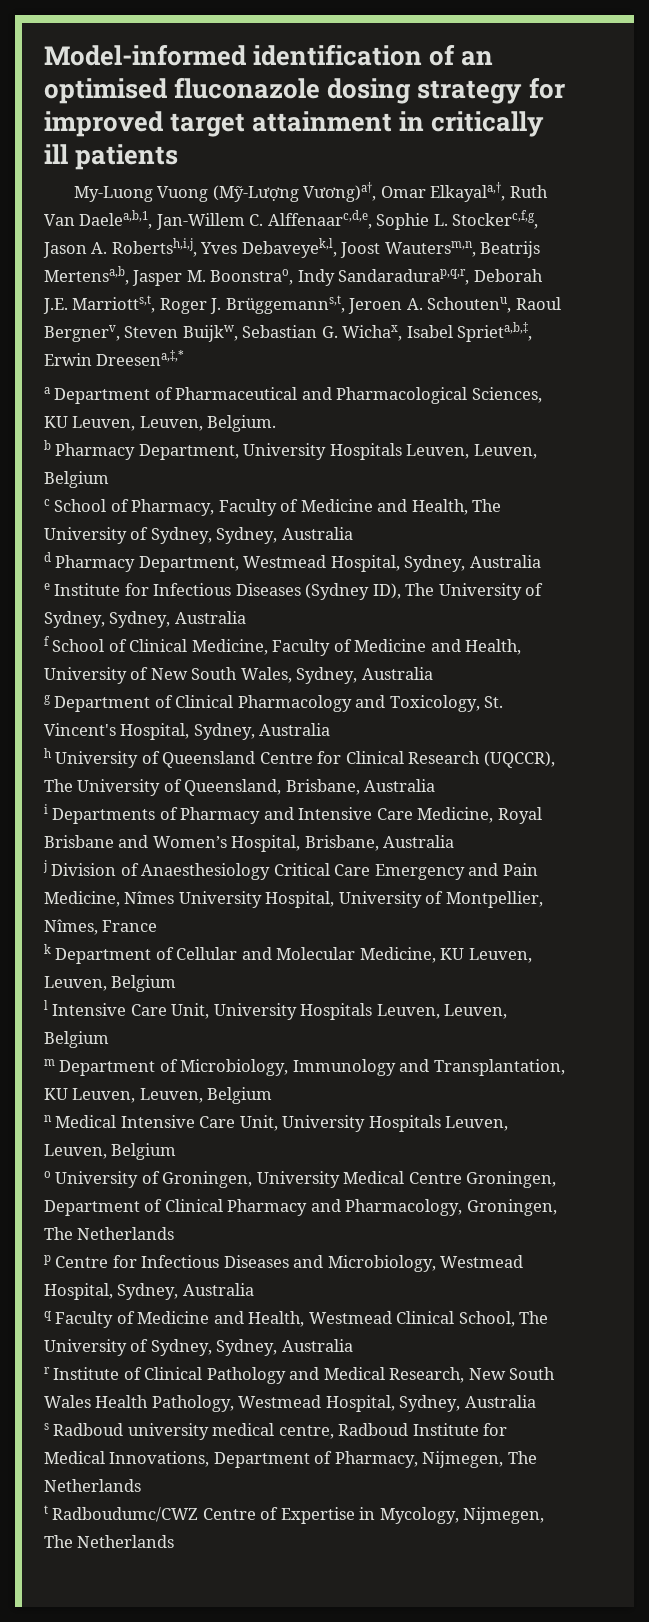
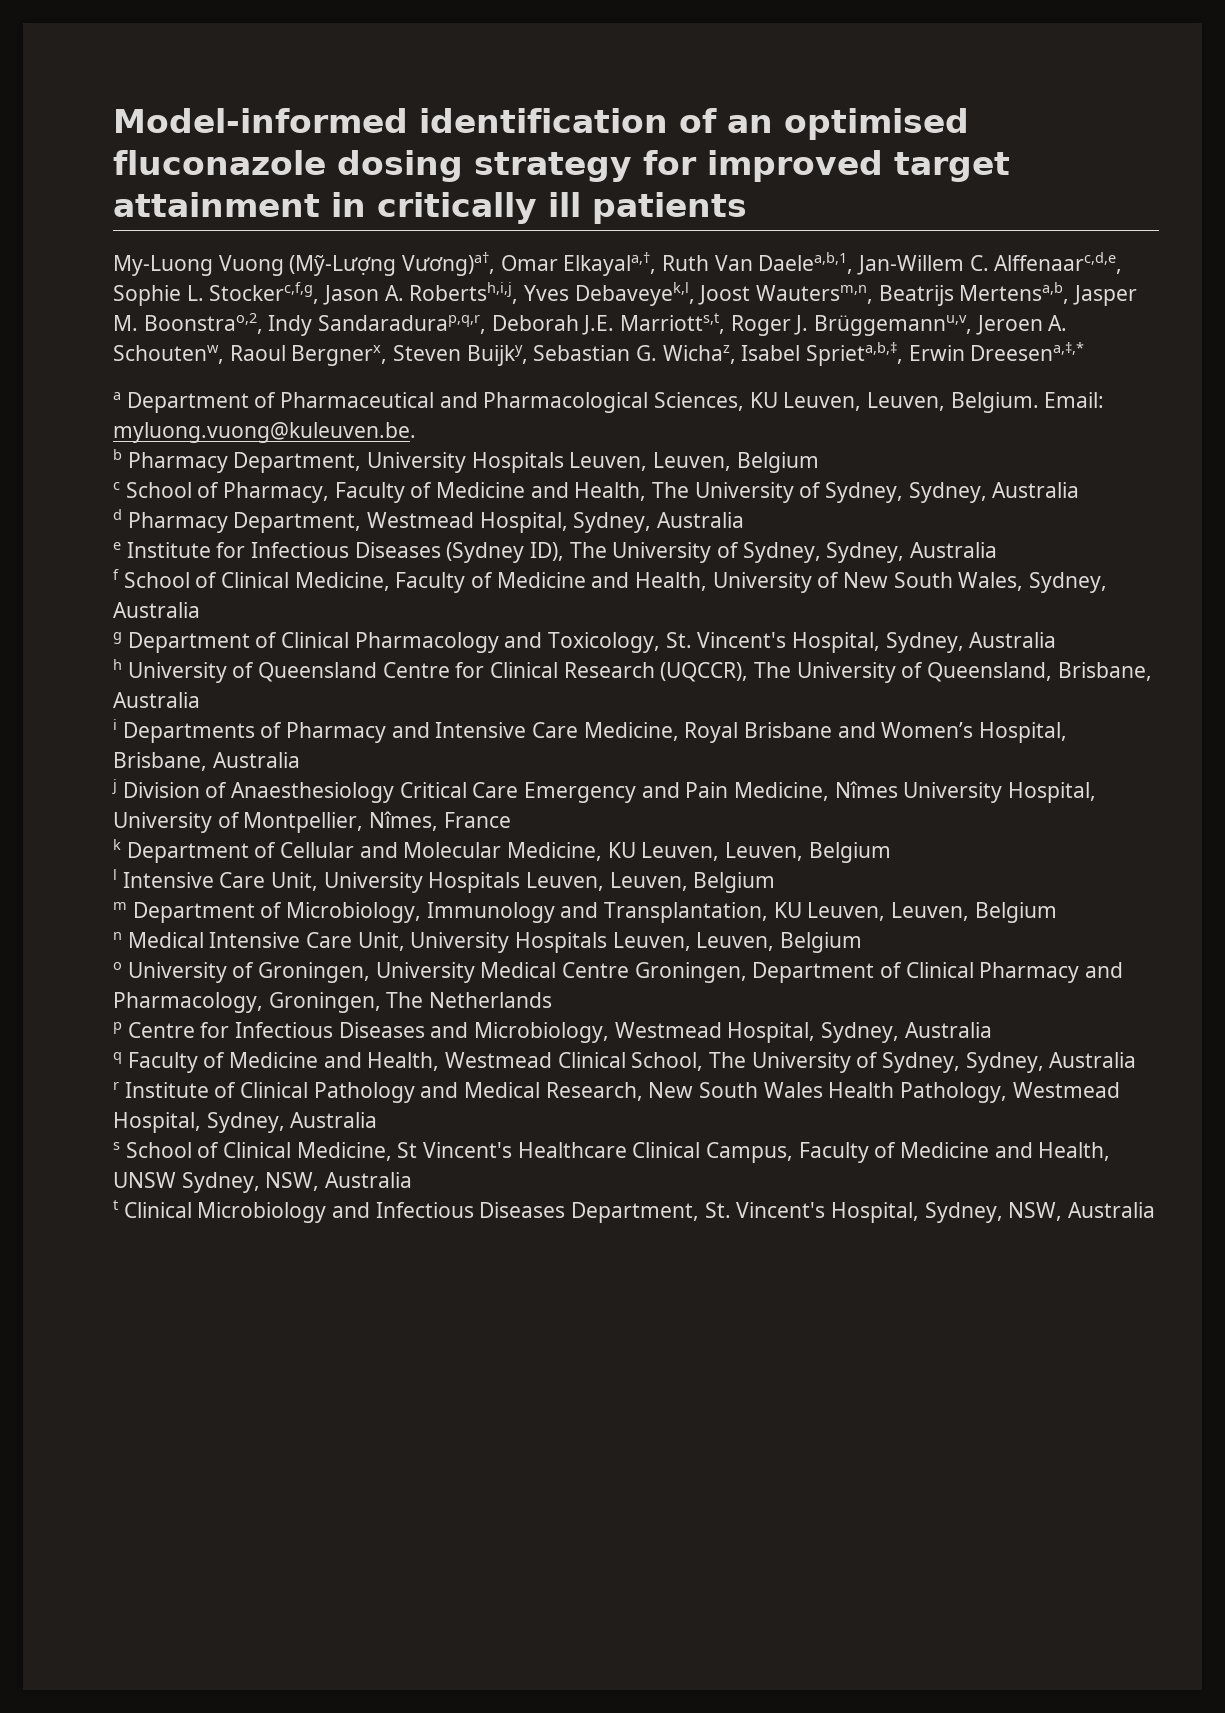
- My-Luong Vuong (Mỹ-Lượng Vương)a†, Omar Elkayala,†, Ruth Van Daelea,b,1, Jan-Willem C. Alffenaarc,d,e, Sophie L. Stockerc,f,g, Jason A. Robertsh,i,j, Yves Debaveyek,l, Joost Wautersm,n, Beatrijs Mertensa,b, Jasper M. Boonstrao, Indy Sandaradurap,q,r, Deborah J.E. Marriotts,t, Roger J. Brüggemanns,t, Jeroen A. Schoutenu, Raoul Bergnerv, Steven Buijkw, Sebastian G. Wichax, Isabel Sprieta,b,‡, Erwin Dreesena,‡,*
+ My-Luong Vuong (Mỹ-Lượng Vương)a†, Omar Elkayala,†, Ruth Van Daelea,b,1, Jan-Willem C. Alffenaarc,d,e, Sophie L. Stockerc,f,g, Jason A. Robertsh,i,j, Yves Debaveyek,l, Joost Wautersm,n, Beatrijs Mertensa,b, Jasper M. Boonstrao,2, Indy Sandaradurap,q,r, Deborah J.E. Marriotts,t, Roger J. Brüggemannu,v, Jeroen A. Schoutenw, Raoul Bergnerx, Steven Buijky, Sebastian G. Wichaz, Isabel Sprieta,b,‡, Erwin Dreesena,‡,*
+ Email: myluong.vuong@kuleuven.be.
- s Radboud university medical centre, Radboud Institute for Medical Innovations, Department of Pharmacy, Nijmegen, The Netherlands
- t Radboudumc/CWZ Centre of Expertise in Mycology, Nijmegen, The Netherlands
+ s School of Clinical Medicine, St Vincent's Healthcare Clinical Campus, Faculty of Medicine and Health, UNSW Sydney, NSW, Australia
+ t Clinical Microbiology and Infectious Diseases Department, St. Vincent's Hospital, Sydney, NSW, Australia

